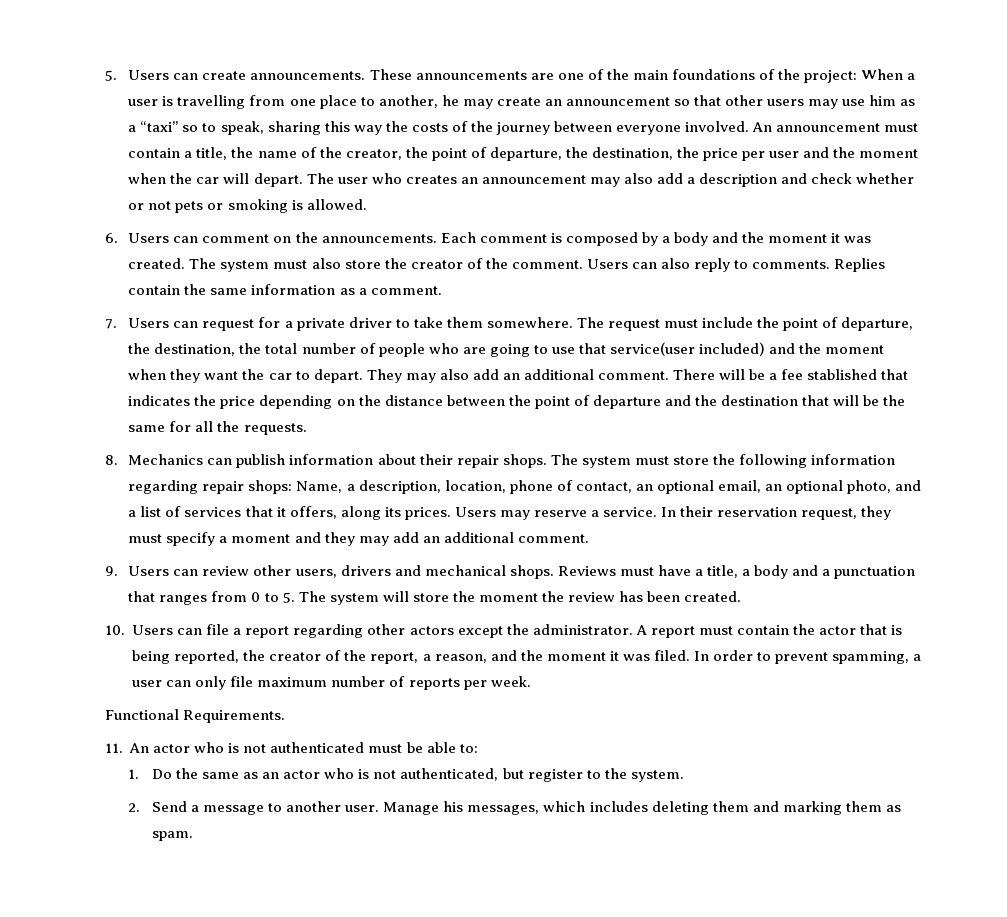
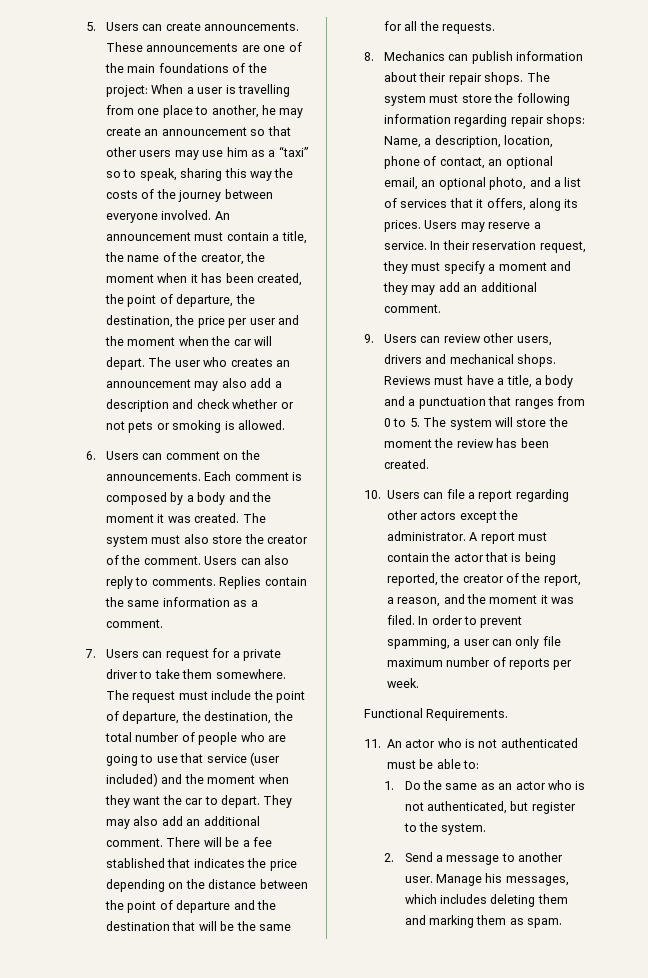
- An announcement must contain a title, the name of the creator, the point of departure, the destination, the price per user and the moment when the car will depart.
+ An announcement must contain a title, the name of the creator, the moment when it has been created, the point of departure, the destination, the price per user and the moment when the car will depart.
- The request must include the point of departure, the destination, the total number of people who are going to use that service(user included) and the moment when they want the car to depart.
+ The request must include the point of departure, the destination, the total number of people who are going to use that service (user included) and the moment when they want the car to depart.

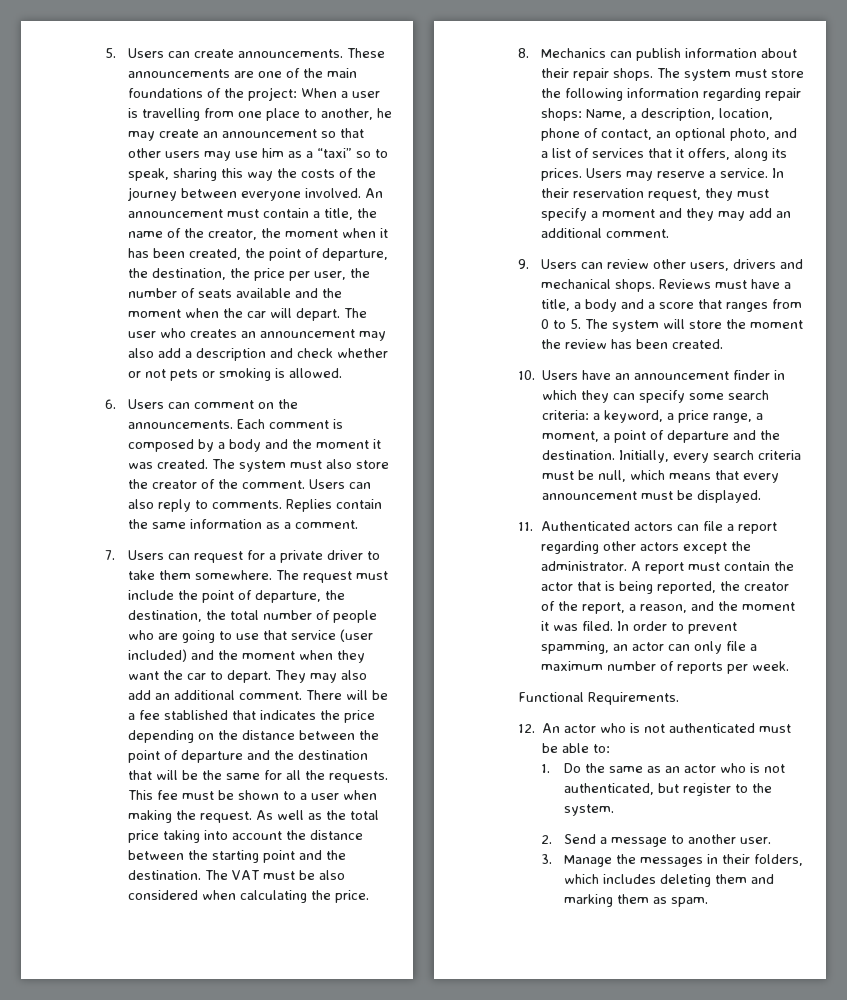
- An announcement must contain a title, the name of the creator, the moment when it has been created, the point of departure, the destination, the price per user and the moment when the car will depart.
+ An announcement must contain a title, the name of the creator, the moment when it has been created, the point of departure, the destination, the price per user, the number of seats available and the moment when the car will depart.
+ This fee must be shown to a user when making the request. As well as the total price taking into account the distance between the starting point and the destination. The VAT must be also considered when calculating the price.
- The system must store the following information regarding repair shops: Name, a description, location, phone of contact, an optional email, an optional photo, and a list of services that it offers, along its prices.
+ The system must store the following information regarding repair shops: Name, a description, location, phone of contact, an optional photo, and a list of services that it offers, along its prices.
- Reviews must have a title, a body and a punctuation that ranges from 0 to 5. The system will store the moment the review has been created.
+ Reviews must have a title, a body and a score that ranges from 0 to 5. The system will store the moment the review has been created.
- 10. Users can file a report regarding other actors except the administrator.
+ 10. Users have an announcement finder in which they can specify some search criteria: a keyword, a price range, a moment, a point of departure and the destination. Initially, every search criteria must be null, which means that every announcement must be displayed.
+ 11. Authenticated actors can file a report regarding other actors except the administrator.
- In order to prevent spamming, a user can only file maximum number of reports per week.
+ In order to prevent spamming, an actor can only file a maximum number of reports per week.
- 11. An actor who is not authenticated must be able to:
+ 12. An actor who is not authenticated must be able to:
- 2. Send a message to another user. Manage his messages, which includes deleting them and marking them as spam.
+ 2. Send a message to another user.
+ 3. Manage the messages in their folders, which includes deleting them and marking them as spam.

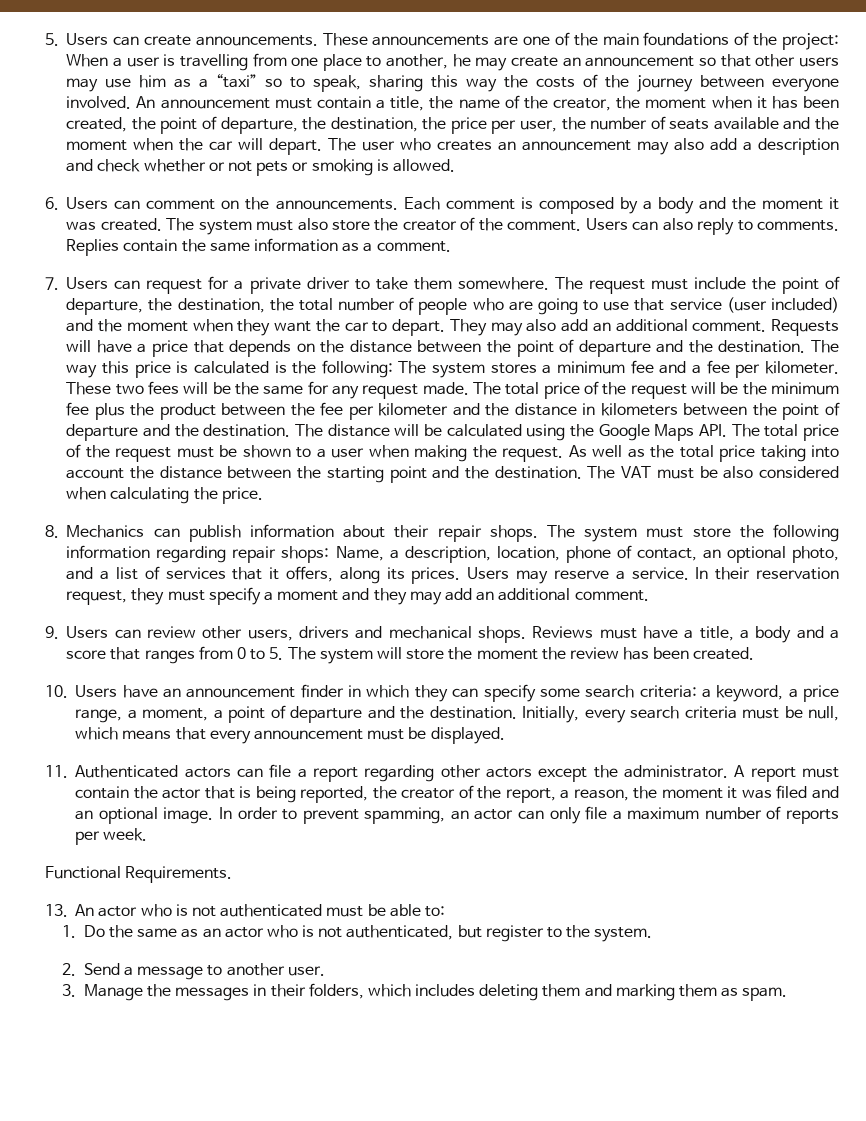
- There will be a fee stablished that indicates the price depending on the distance between the point of departure and the destination that will be the same for all the requests. This fee must be shown to a user when making the request.
+ Requests will have a price that depends on the distance between the point of departure and the destination. The way this price is calculated is the following: The system stores a minimum fee and a fee per kilometer. These two fees will be the same for any request made. The total price of the request will be the minimum fee plus the product between the fee per kilometer and the distance in kilometers between the point of departure and the destination. The distance will be calculated using the Google Maps API. The total price of the request must be shown to a user when making the request.
- A report must contain the actor that is being reported, the creator of the report, a reason, and the moment it was filed.
+ A report must contain the actor that is being reported, the creator of the report, a reason, the moment it was filed and an optional image.
- 12. An actor who is not authenticated must be able to:
+ 13. An actor who is not authenticated must be able to:

